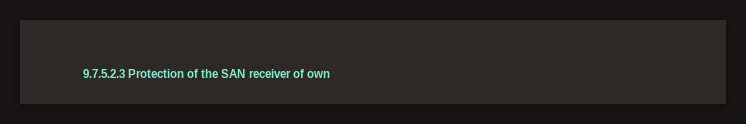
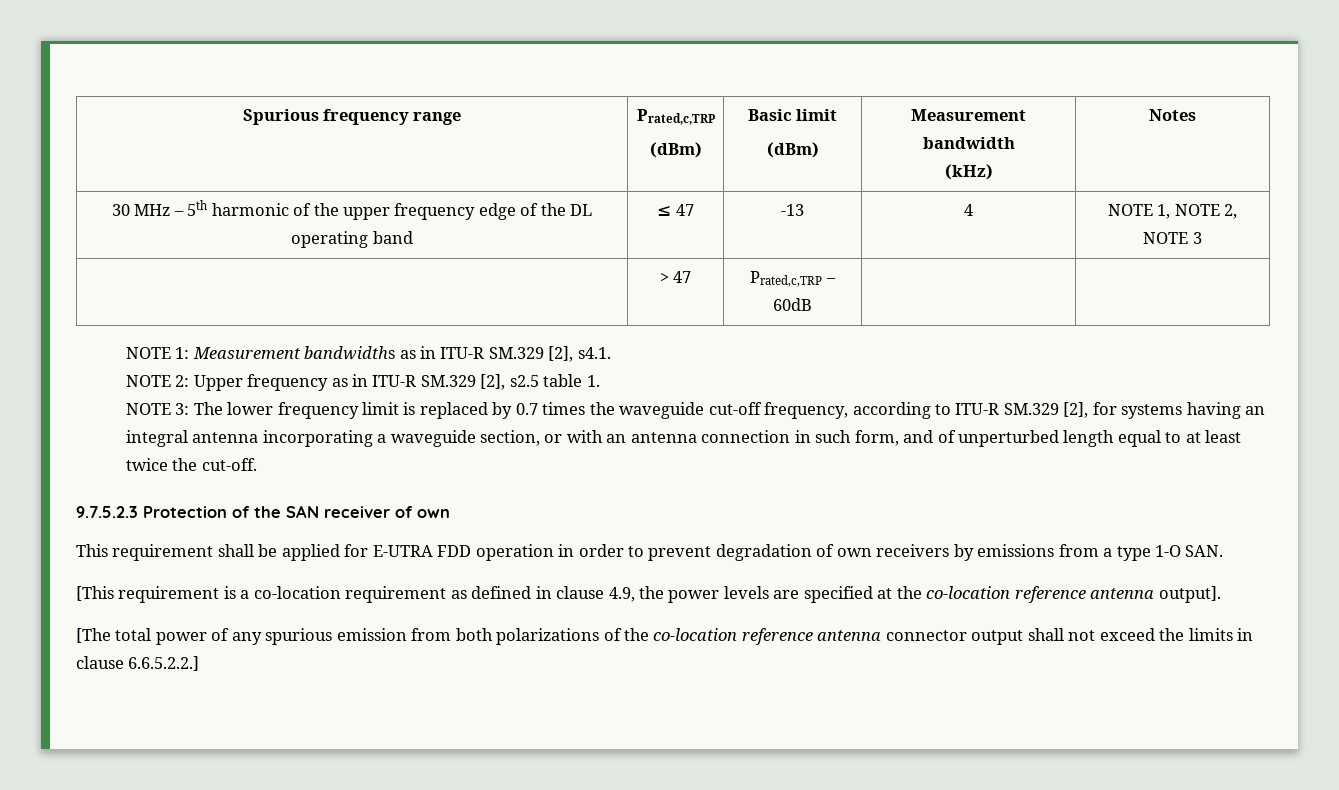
+ Spurious frequency range | Prated,c,TRP
+ (dBm) | Basic limit
+ (dBm) | Measurement bandwidth
+ (kHz) | Notes
+ 30 MHz – 5th harmonic of the upper frequency edge of the DL operating band | ≤ 47 | -13 | 4 | NOTE 1, NOTE 2, NOTE 3
+ | > 47 | Prated,c,TRP – 60dB | |
+ NOTE 1: Measurement bandwidths as in ITU-R SM.329 [2], s4.1.
+ NOTE 2: Upper frequency as in ITU-R SM.329 [2], s2.5 table 1.
+ NOTE 3: The lower frequency limit is replaced by 0.7 times the waveguide cut-off frequency, according to ITU-R SM.329 [2], for systems having an integral antenna incorporating a waveguide section, or with an antenna connection in such form, and of unperturbed length equal to at least twice the cut-off.
+ This requirement shall be applied for E-UTRA FDD operation in order to prevent degradation of own receivers by emissions from a type 1-O SAN.
+ [This requirement is a co-location requirement as defined in clause 4.9, the power levels are specified at the co-location reference antenna output].
+ [The total power of any spurious emission from both polarizations of the co-location reference antenna connector output shall not exceed the limits in clause 6.6.5.2.2.]

